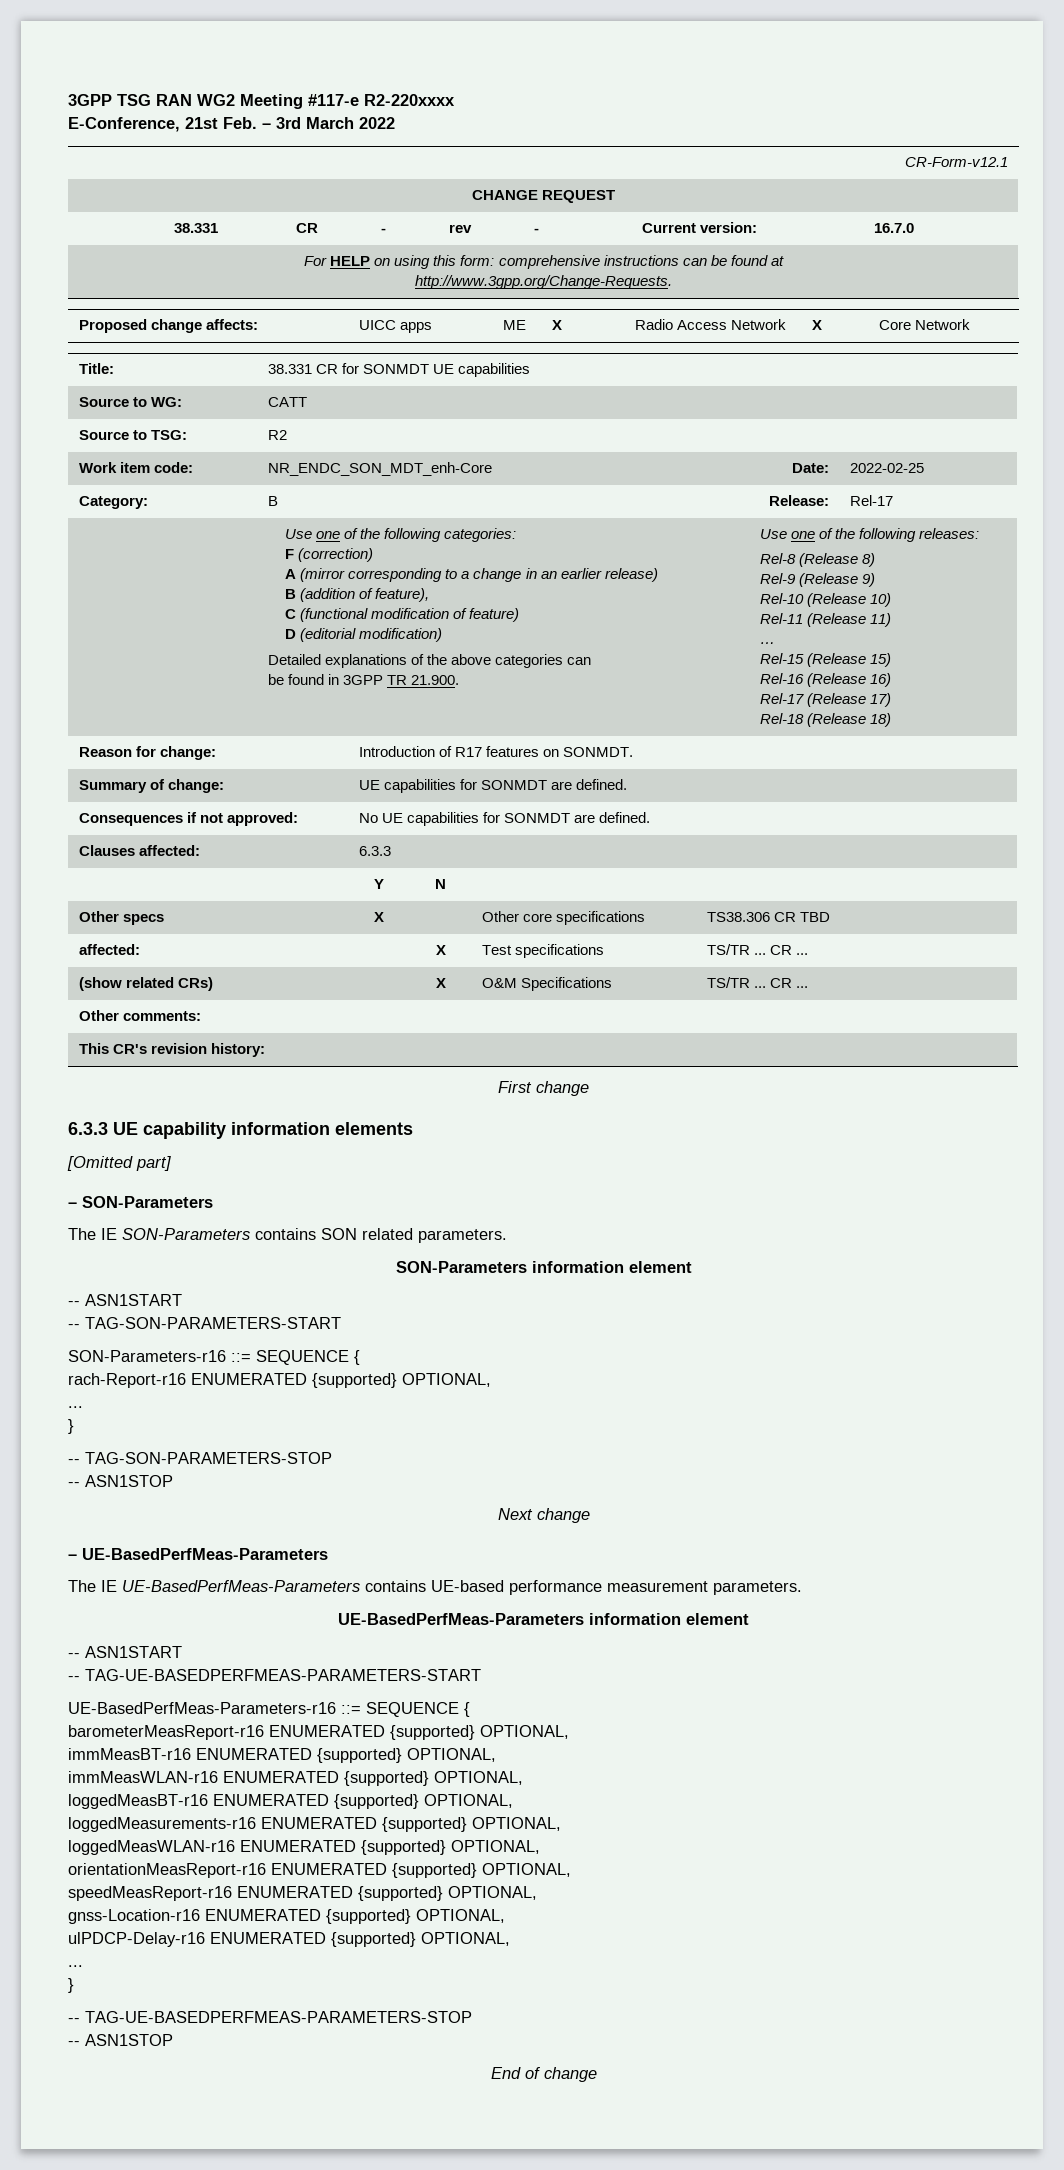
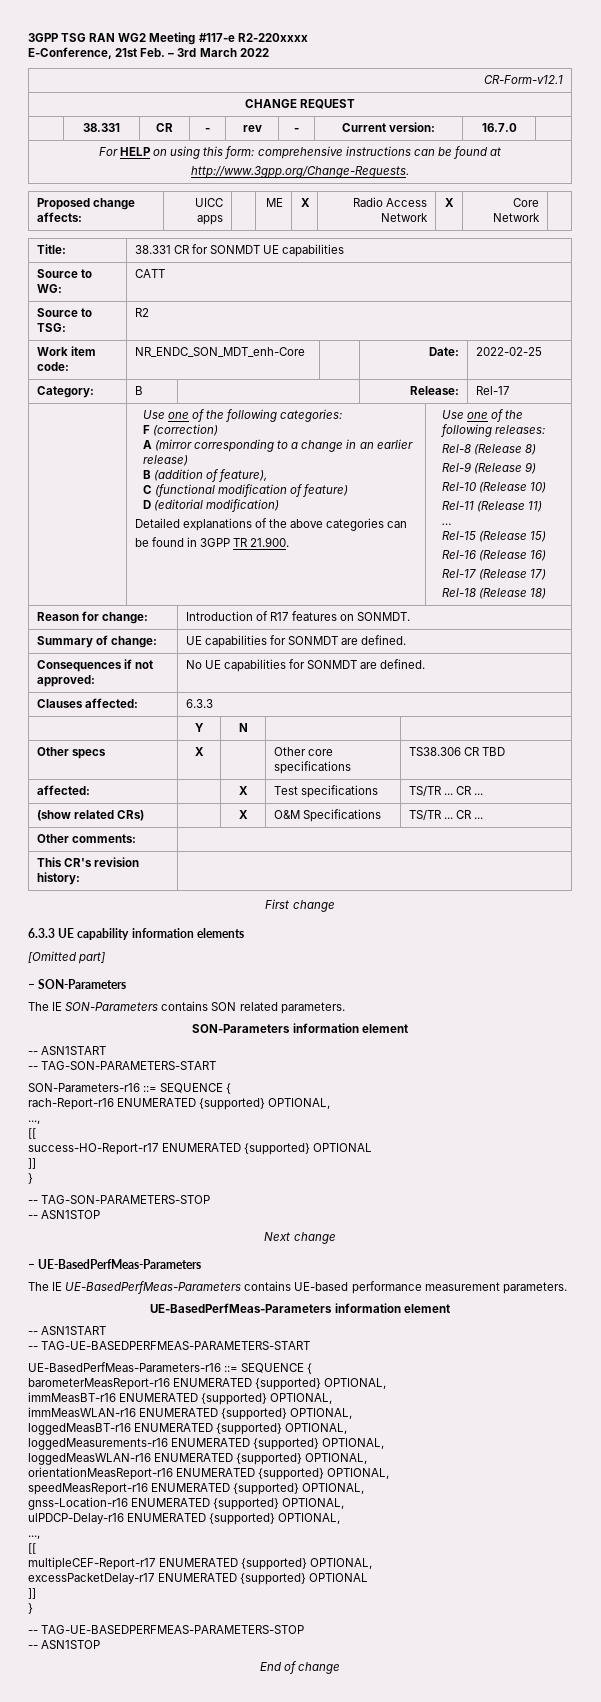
  rach-Report-r16 ENUMERATED {supported} OPTIONAL,
- ...
+ ...,
+ [[
+ success-HO-Report-r17 ENUMERATED {supported} OPTIONAL
+ ]]
  ulPDCP-Delay-r16 ENUMERATED {supported} OPTIONAL,
- ...
+ ...,
+ [[
+ multipleCEF-Report-r17 ENUMERATED {supported} OPTIONAL,
+ excessPacketDelay-r17 ENUMERATED {supported} OPTIONAL
+ ]]

